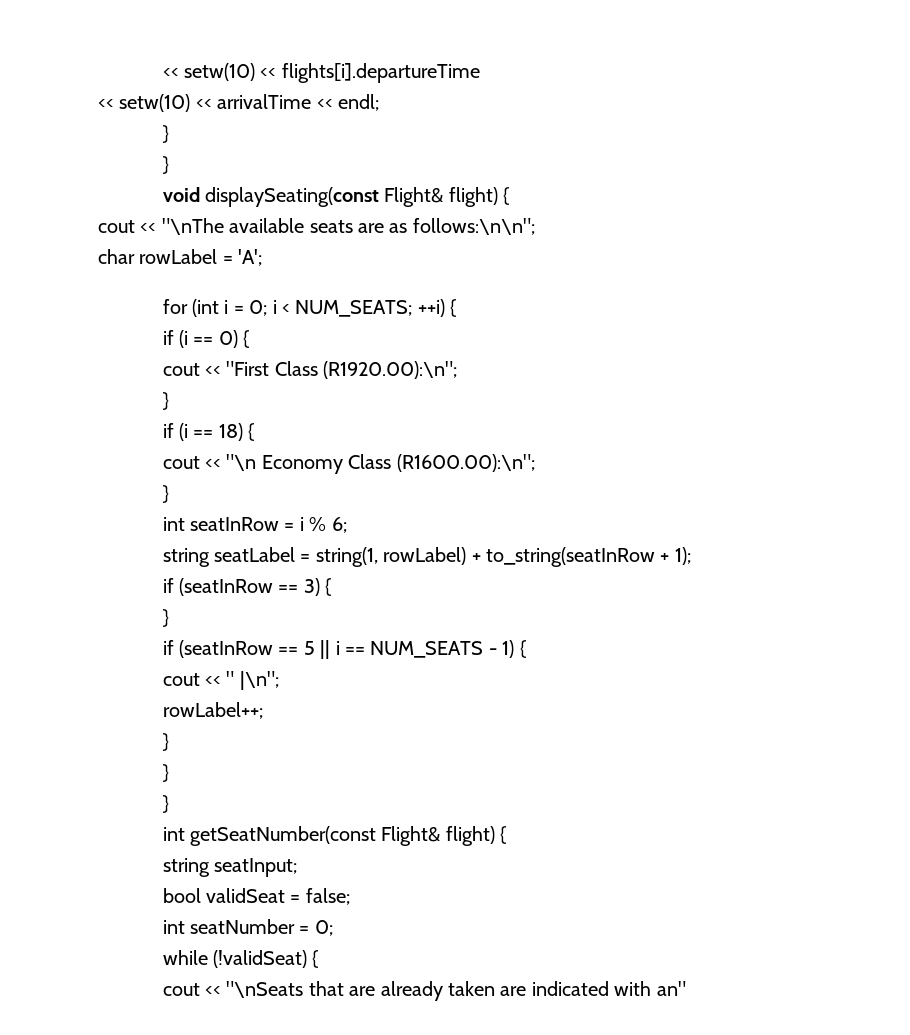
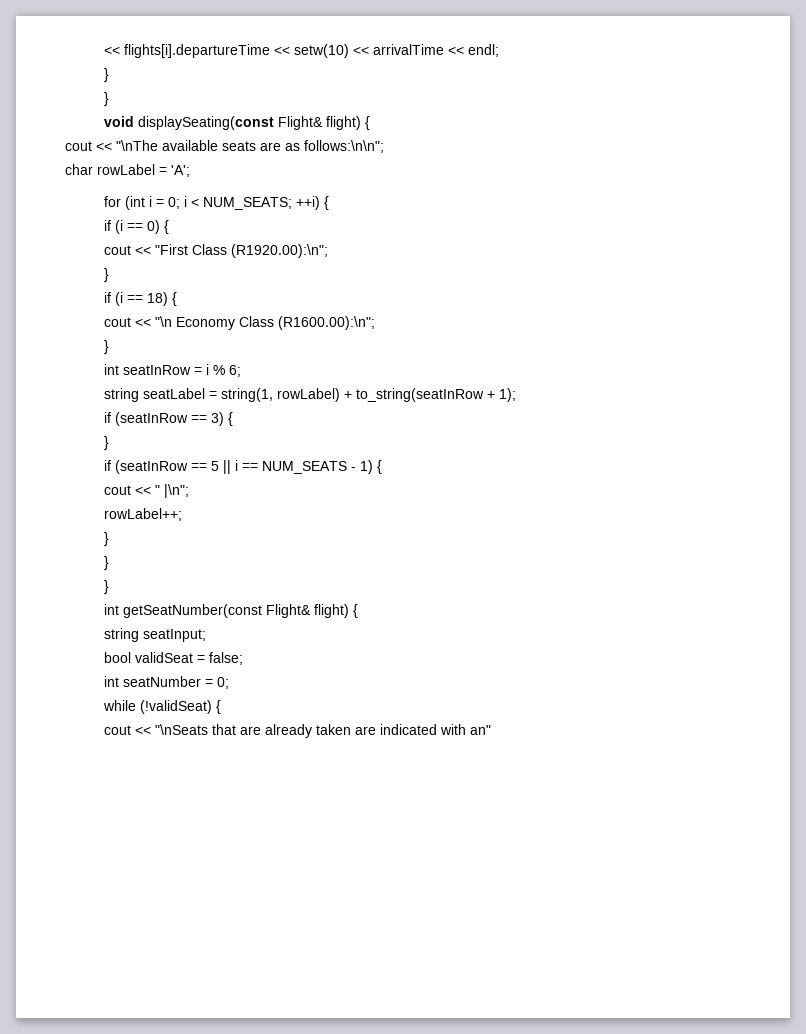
- << setw(10) << flights[i].departureTime
- << setw(10) << arrivalTime << endl;
+ << flights[i].departureTime << setw(10) << arrivalTime << endl;

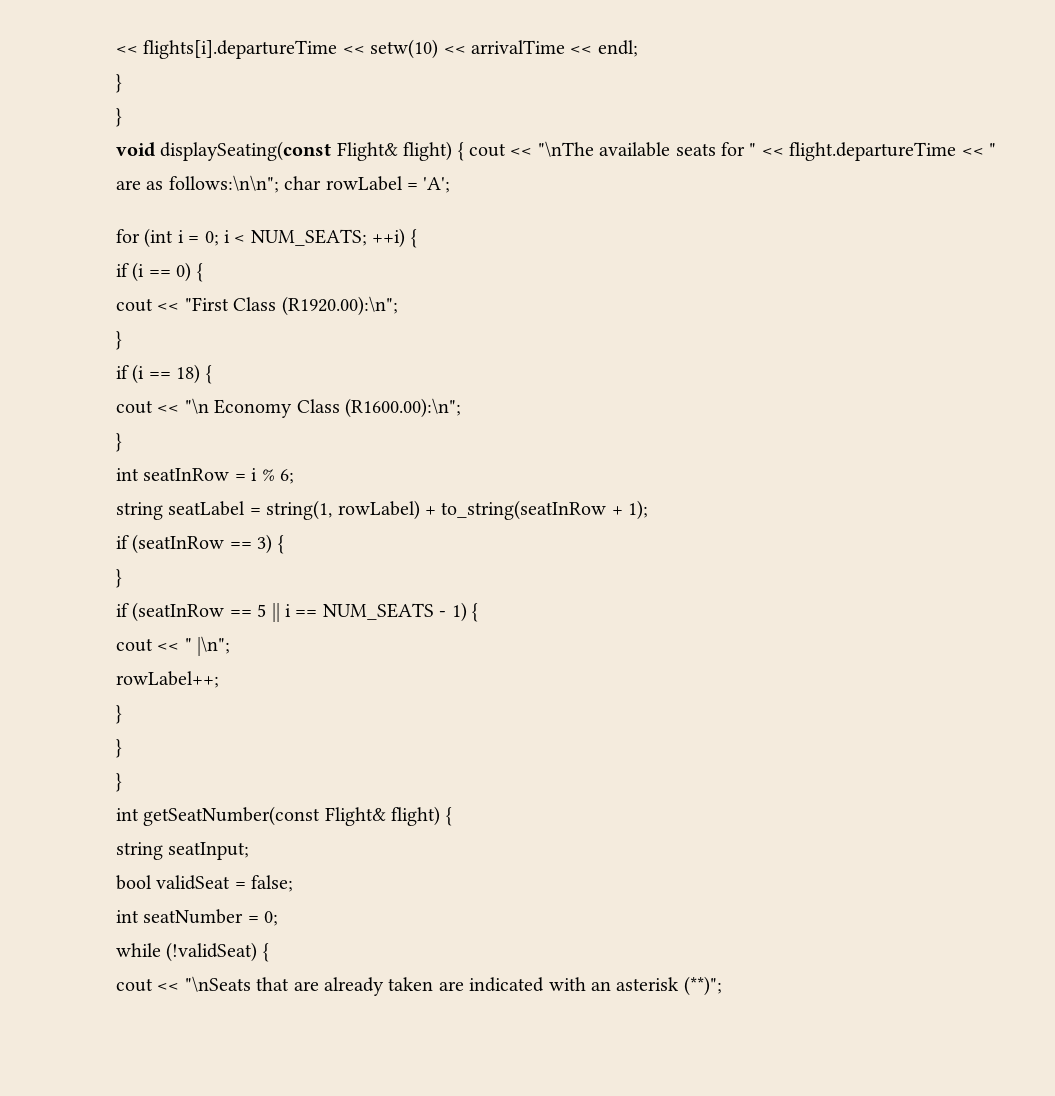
- void displaySeating(const Flight& flight) {
- cout << "\nThe available seats are as follows:\n\n";
- char rowLabel = 'A';
+ void displaySeating(const Flight& flight) { cout << "\nThe available seats for " << flight.departureTime << " are as follows:\n\n"; char rowLabel = 'A';
- cout << "\nSeats that are already taken are indicated with an"
+ cout << "\nSeats that are already taken are indicated with an asterisk (**)";

